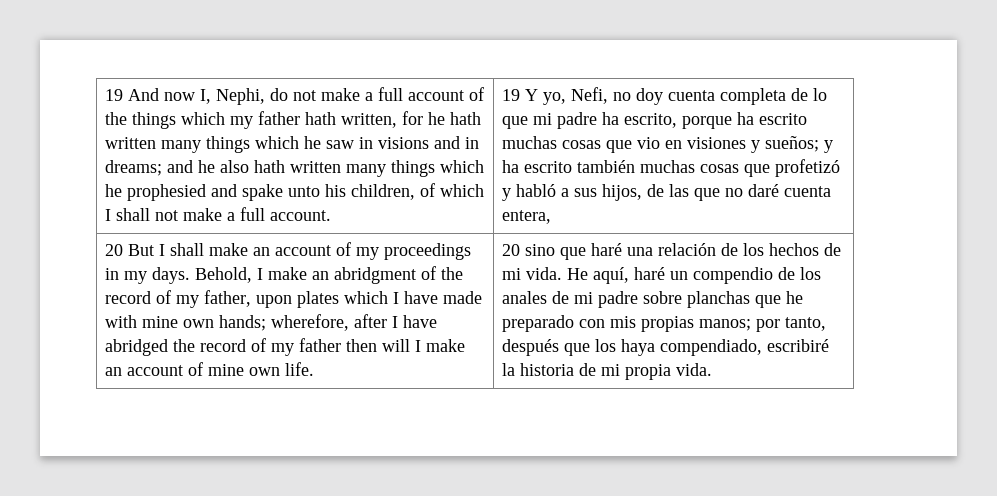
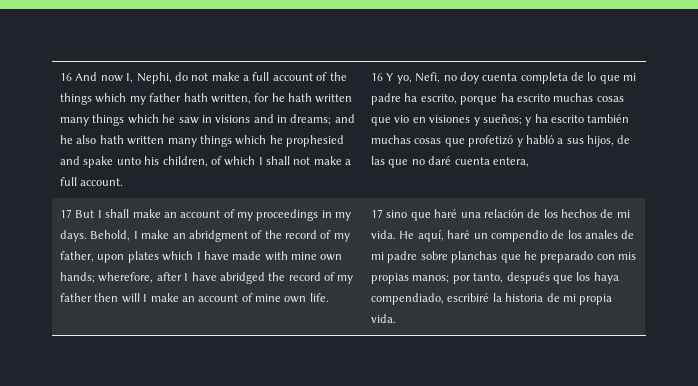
- 19 And now I, Nephi, do not make a full account of the things which my father hath written, for he hath written many things which he saw in visions and in dreams; and he also hath written many things which he prophesied and spake unto his children, of which I shall not make a full account.
+ 16 And now I, Nephi, do not make a full account of the things which my father hath written, for he hath written many things which he saw in visions and in dreams; and he also hath written many things which he prophesied and spake unto his children, of which I shall not make a full account.
- 19 Y yo, Nefi, no doy cuenta completa de lo que mi padre ha escrito, porque ha escrito muchas cosas que vio en visiones y sueños; y ha escrito también muchas cosas que profetizó y habló a sus hijos, de las que no daré cuenta entera,
+ 16 Y yo, Nefi, no doy cuenta completa de lo que mi padre ha escrito, porque ha escrito muchas cosas que vio en visiones y sueños; y ha escrito también muchas cosas que profetizó y habló a sus hijos, de las que no daré cuenta entera,
- 20 But I shall make an account of my proceedings in my days.
+ 17 But I shall make an account of my proceedings in my days.
- 20 sino que haré una relación de los hechos de mi vida.
+ 17 sino que haré una relación de los hechos de mi vida.

